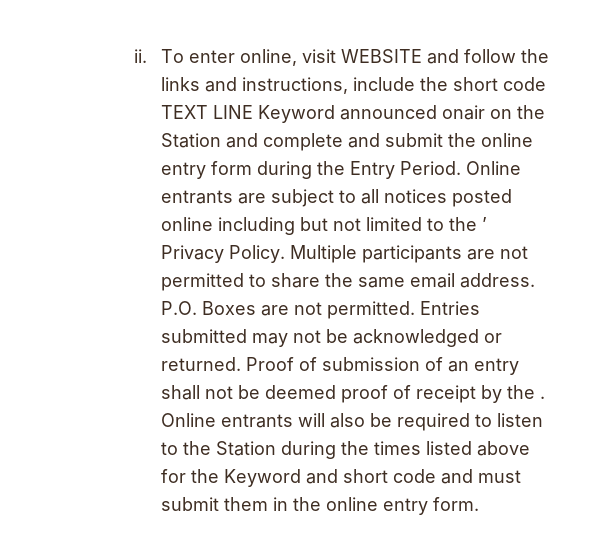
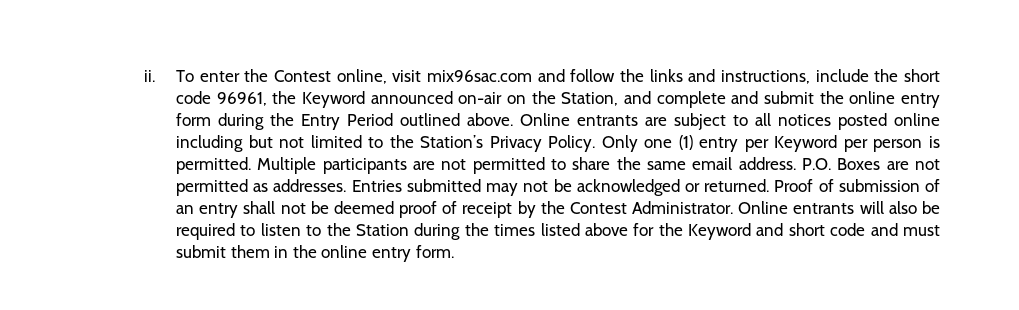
- To enter online, visit WEBSITE and follow the links and instructions, include the short code TEXT LINE Keyword announced onair on the Station and complete and submit the online entry form during the Entry Period.
+ To enter the Contest online, visit mix96sac.com and follow the links and instructions, include the short code 96961, the Keyword announced on-air on the Station, and complete and submit the online entry form during the Entry Period outlined above.
- Online entrants are subject to all notices posted online including but not limited to the ’ Privacy Policy.
+ Online entrants are subject to all notices posted online including but not limited to the Station’s Privacy Policy.
+ Only one (1) entry per Keyword per person is permitted.
- P.O. Boxes are not permitted.
+ P.O. Boxes are not permitted as addresses.
- Proof of submission of an entry shall not be deemed proof of receipt by the .
+ Proof of submission of an entry shall not be deemed proof of receipt by the Contest Administrator.

